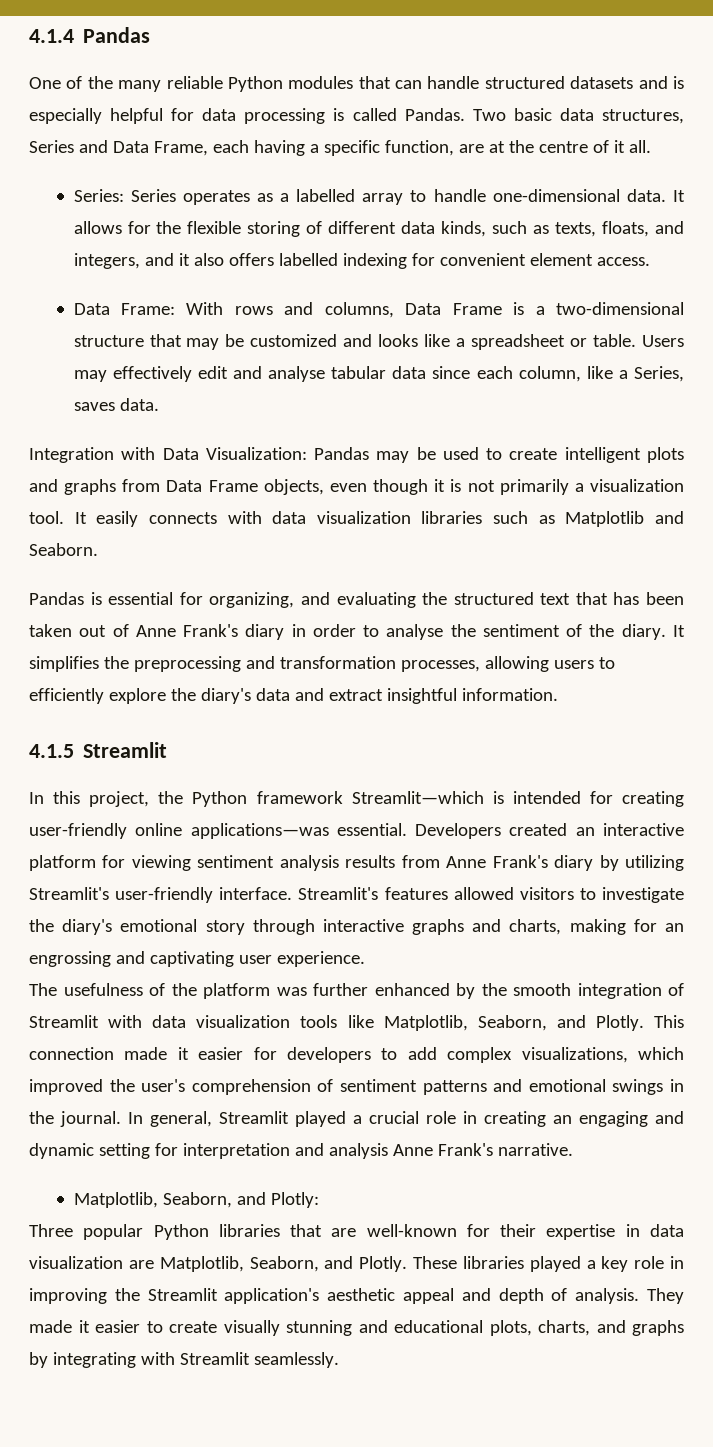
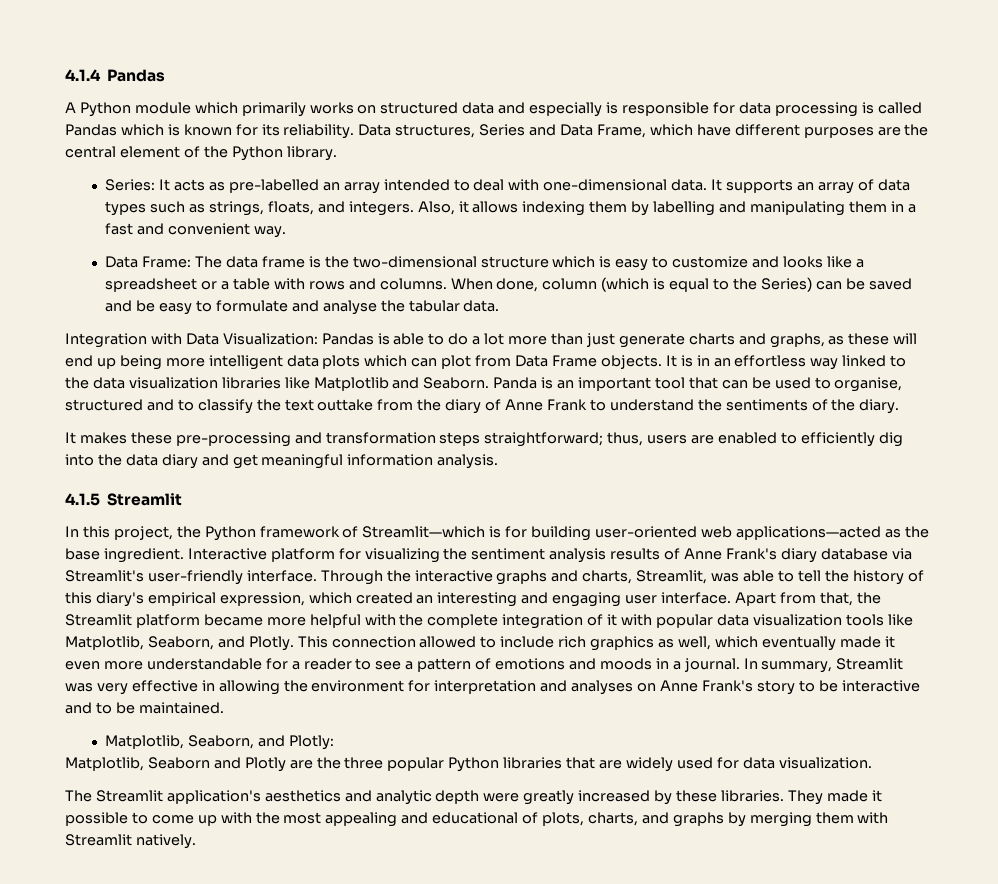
- One of the many reliable Python modules that can handle structured datasets and is especially helpful for data processing is called Pandas. Two basic data structures, Series and Data Frame, each having a specific function, are at the centre of it all.
- Series: Series operates as a labelled array to handle one-dimensional data. It allows for the flexible storing of different data kinds, such as texts, floats, and integers, and it also offers labelled indexing for convenient element access.
- Data Frame: With rows and columns, Data Frame is a two-dimensional structure that may be customized and looks like a spreadsheet or table. Users may effectively edit and analyse tabular data since each column, like a Series, saves data.
+ A Python module which primarily works on structured data and especially is responsible for data processing is called Pandas which is known for its reliability. Data structures, Series and Data Frame, which have different purposes are the central element of the Python library.
+ Series: It acts as pre-labelled an array intended to deal with one-dimensional data. It supports an array of data types such as strings, floats, and integers. Also, it allows indexing them by labelling and manipulating them in a fast and convenient way.
+ Data Frame: The data frame is the two-dimensional structure which is easy to customize and looks like a spreadsheet or a table with rows and columns. When done, column (which is equal to the Series) can be saved and be easy to formulate and analyse the tabular data.
- Integration with Data Visualization: Pandas may be used to create intelligent plots and graphs from Data Frame objects, even though it is not primarily a visualization tool. It easily connects with data visualization libraries such as Matplotlib and Seaborn.
- Pandas is essential for organizing, and evaluating the structured text that has been taken out of Anne Frank's diary in order to analyse the sentiment of the diary. It simplifies the preprocessing and transformation processes, allowing users to efficiently explore the diary's data and extract insightful information.
+ Integration with Data Visualization: Pandas is able to do a lot more than just generate charts and graphs, as these will end up being more intelligent data plots which can plot from Data Frame objects. It is in an effortless way linked to the data visualization libraries like Matplotlib and Seaborn. Panda is an important tool that can be used to organise, structured and to classify the text outtake from the diary of Anne Frank to understand the sentiments of the diary.
+ It makes these pre-processing and transformation steps straightforward; thus, users are enabled to efficiently dig into the data diary and get meaningful information analysis.
- In this project, the Python framework Streamlit—which is intended for creating user-friendly online applications—was essential. Developers created an interactive platform for viewing sentiment analysis results from Anne Frank's diary by utilizing Streamlit's user-friendly interface.
+ In this project, the Python framework of Streamlit—which is for building user-oriented web applications—acted as the base ingredient. Interactive platform for visualizing the sentiment analysis results of Anne Frank's diary database via Streamlit's user-friendly interface.
- Streamlit's features allowed visitors to investigate the diary's emotional story through interactive graphs and charts, making for an engrossing and captivating user experience.
- The usefulness of the platform was further enhanced by the smooth integration of Streamlit with data visualization tools like Matplotlib, Seaborn, and Plotly.
+ Through the interactive graphs and charts, Streamlit, was able to tell the history of this diary's empirical expression, which created an interesting and engaging user interface. Apart from that, the Streamlit platform became more helpful with the complete integration of it with popular data visualization tools like Matplotlib, Seaborn, and Plotly.
- This connection made it easier for developers to add complex visualizations, which improved the user's comprehension of sentiment patterns and emotional swings in the journal. In general, Streamlit played a crucial role in creating an engaging and dynamic setting for interpretation and analysis Anne Frank's narrative.
+ This connection allowed to include rich graphics as well, which eventually made it even more understandable for a reader to see a pattern of emotions and moods in a journal. In summary, Streamlit was very effective in allowing the environment for interpretation and analyses on Anne Frank's story to be interactive and to be maintained.
  Matplotlib, Seaborn, and Plotly:
- Three popular Python libraries that are well-known for their expertise in data visualization are Matplotlib, Seaborn, and Plotly. These libraries played a key role in improving the Streamlit application's aesthetic appeal and depth of analysis. They made it easier to create visually stunning and educational plots, charts, and graphs by integrating with Streamlit seamlessly.
+ Matplotlib, Seaborn and Plotly are the three popular Python libraries that are widely used for data visualization.
+ The Streamlit application's aesthetics and analytic depth were greatly increased by these libraries. They made it possible to come up with the most appealing and educational of plots, charts, and graphs by merging them with Streamlit natively.

